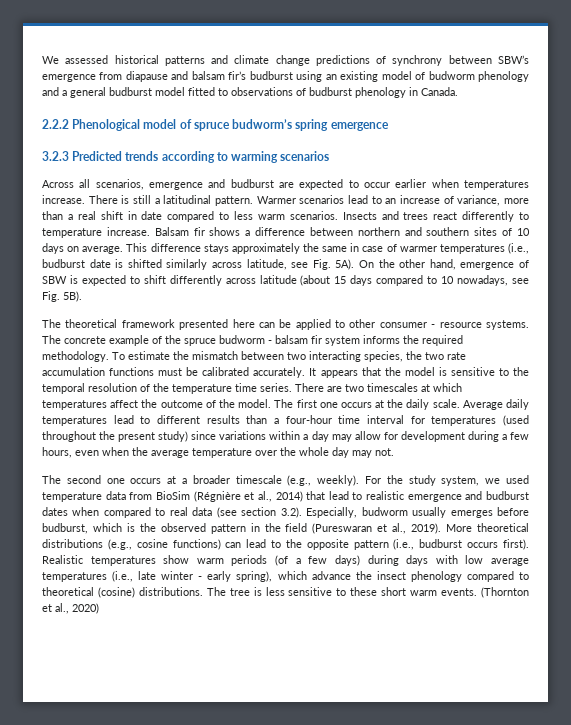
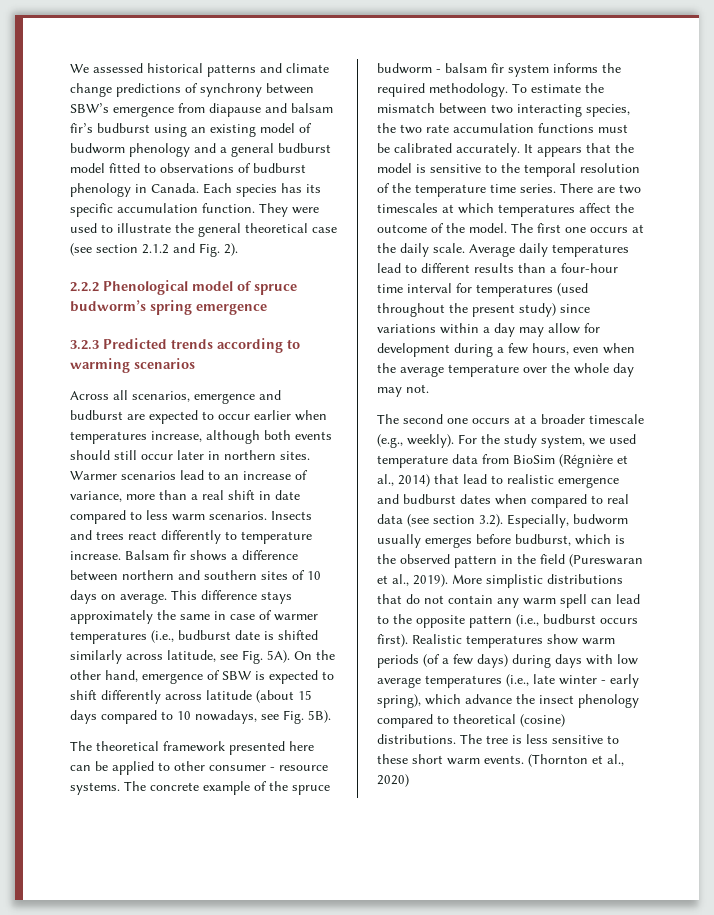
+ Each species has its specific accumulation function. They were used to illustrate the general theoretical case (see section 2.1.2 and Fig. 2).
- Across all scenarios, emergence and budburst are expected to occur earlier when temperatures increase. There is still a latitudinal pattern.
+ Across all scenarios, emergence and budburst are expected to occur earlier when temperatures increase, although both events should still occur later in northern sites.
- More theoretical distributions (e.g., cosine functions) can lead to the opposite pattern (i.e., budburst occurs first).
+ More simplistic distributions that do not contain any warm spell can lead to the opposite pattern (i.e., budburst occurs first).

